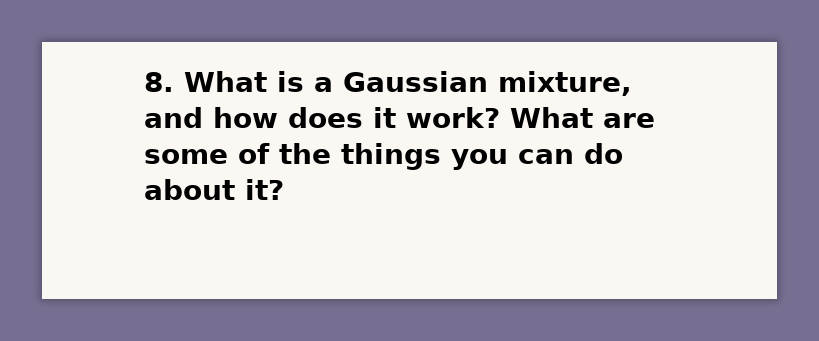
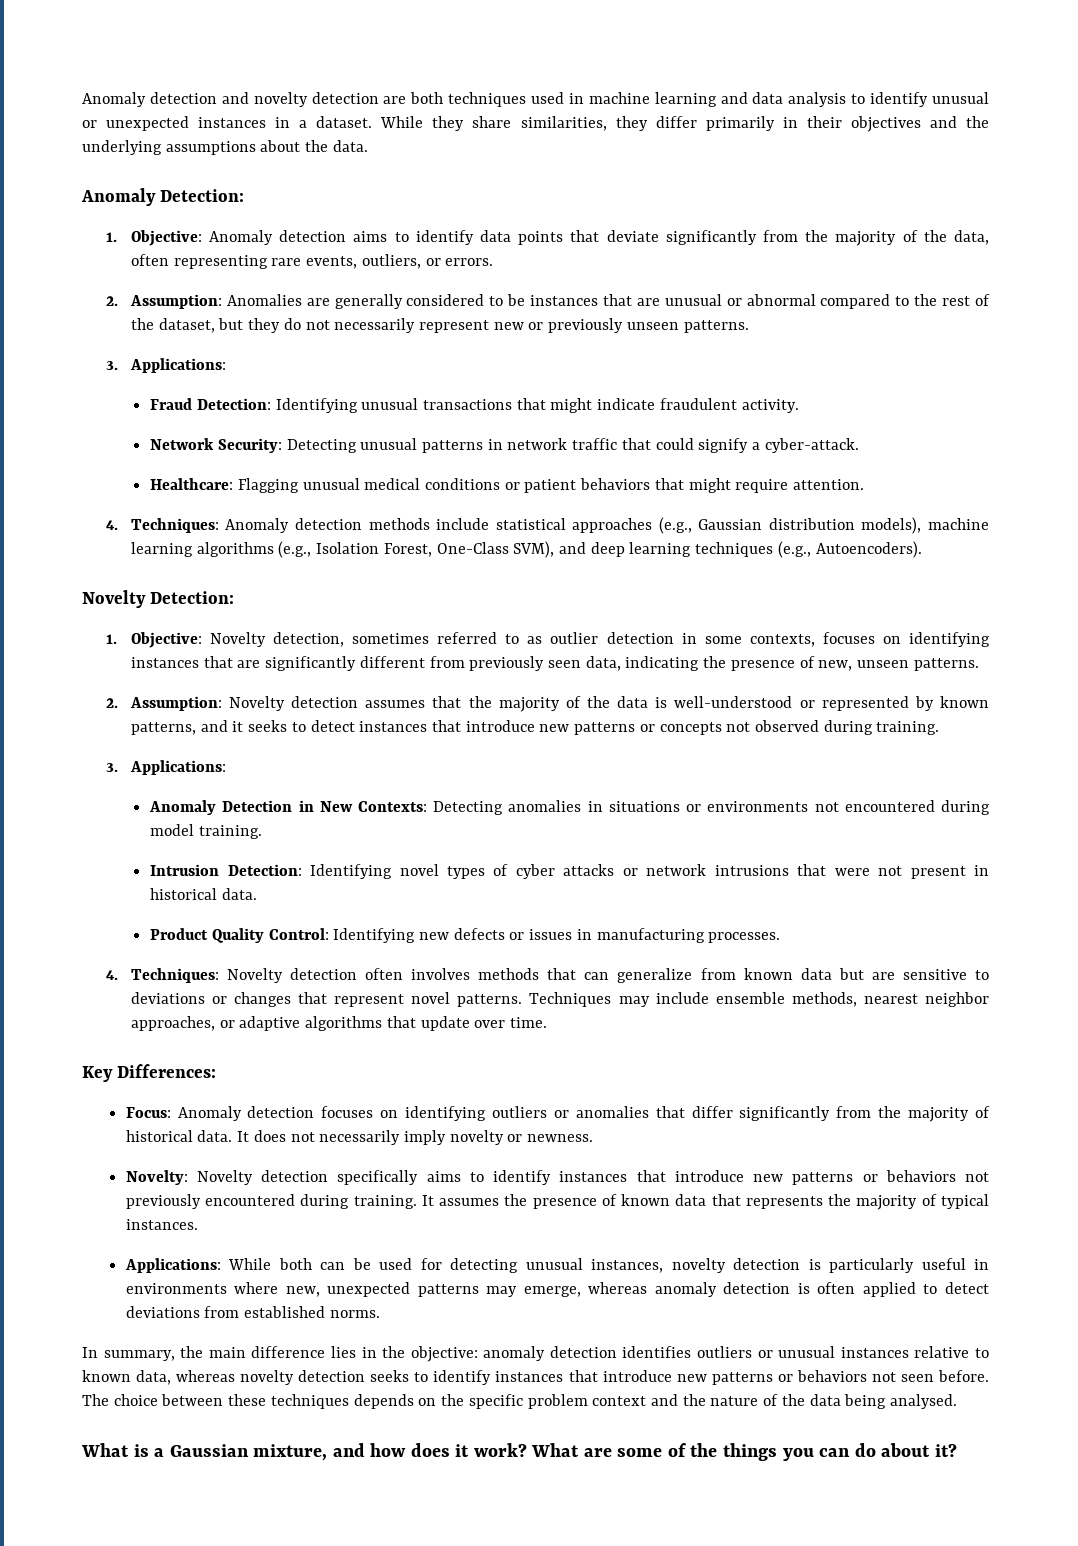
- 8. What is a Gaussian mixture, and how does it work?
+ Anomaly detection and novelty detection are both techniques used in machine learning and data analysis to identify unusual or unexpected instances in a dataset. While they share similarities, they differ primarily in their objectives and the underlying assumptions about the data.
+ Anomaly Detection:
+ 1. Objective: Anomaly detection aims to identify data points that deviate significantly from the majority of the data, often representing rare events, outliers, or errors.
+ 2. Assumption: Anomalies are generally considered to be instances that are unusual or abnormal compared to the rest of the dataset, but they do not necessarily represent new or previously unseen patterns.
+ 3. Applications:
+ Fraud Detection: Identifying unusual transactions that might indicate fraudulent activity.
+ Network Security: Detecting unusual patterns in network traffic that could signify a cyber-attack.
+ Healthcare: Flagging unusual medical conditions or patient behaviors that might require attention.
+ 4. Techniques: Anomaly detection methods include statistical approaches (e.g., Gaussian distribution models), machine learning algorithms (e.g., Isolation Forest, One-Class SVM), and deep learning techniques (e.g., Autoencoders).
+ Novelty Detection:
+ 1. Objective: Novelty detection, sometimes referred to as outlier detection in some contexts, focuses on identifying instances that are significantly different from previously seen data, indicating the presence of new, unseen patterns.
+ 2. Assumption: Novelty detection assumes that the majority of the data is well-understood or represented by known patterns, and it seeks to detect instances that introduce new patterns or concepts not observed during training.
+ 3. Applications:
+ Anomaly Detection in New Contexts: Detecting anomalies in situations or environments not encountered during model training.
+ Intrusion Detection: Identifying novel types of cyber attacks or network intrusions that were not present in historical data.
+ Product Quality Control: Identifying new defects or issues in manufacturing processes.
+ 4. Techniques: Novelty detection often involves methods that can generalize from known data but are sensitive to deviations or changes that represent novel patterns. Techniques may include ensemble methods, nearest neighbor approaches, or adaptive algorithms that update over time.
+ Key Differences:
+ Focus: Anomaly detection focuses on identifying outliers or anomalies that differ significantly from the majority of historical data. It does not necessarily imply novelty or newness.
+ Novelty: Novelty detection specifically aims to identify instances that introduce new patterns or behaviors not previously encountered during training. It assumes the presence of known data that represents the majority of typical instances.
+ Applications: While both can be used for detecting unusual instances, novelty detection is particularly useful in environments where new, unexpected patterns may emerge, whereas anomaly detection is often applied to detect deviations from established norms.
+ In summary, the main difference lies in the objective: anomaly detection identifies outliers or unusual instances relative to known data, whereas novelty detection seeks to identify instances that introduce new patterns or behaviors not seen before. The choice between these techniques depends on the specific problem context and the nature of the data being analysed.
+ What is a Gaussian mixture, and how does it work?

